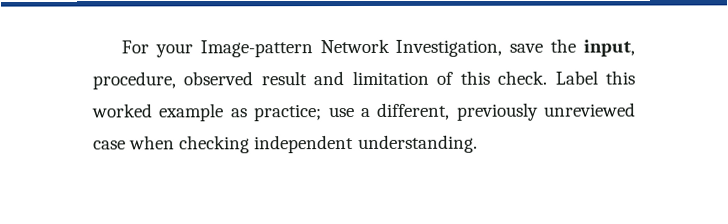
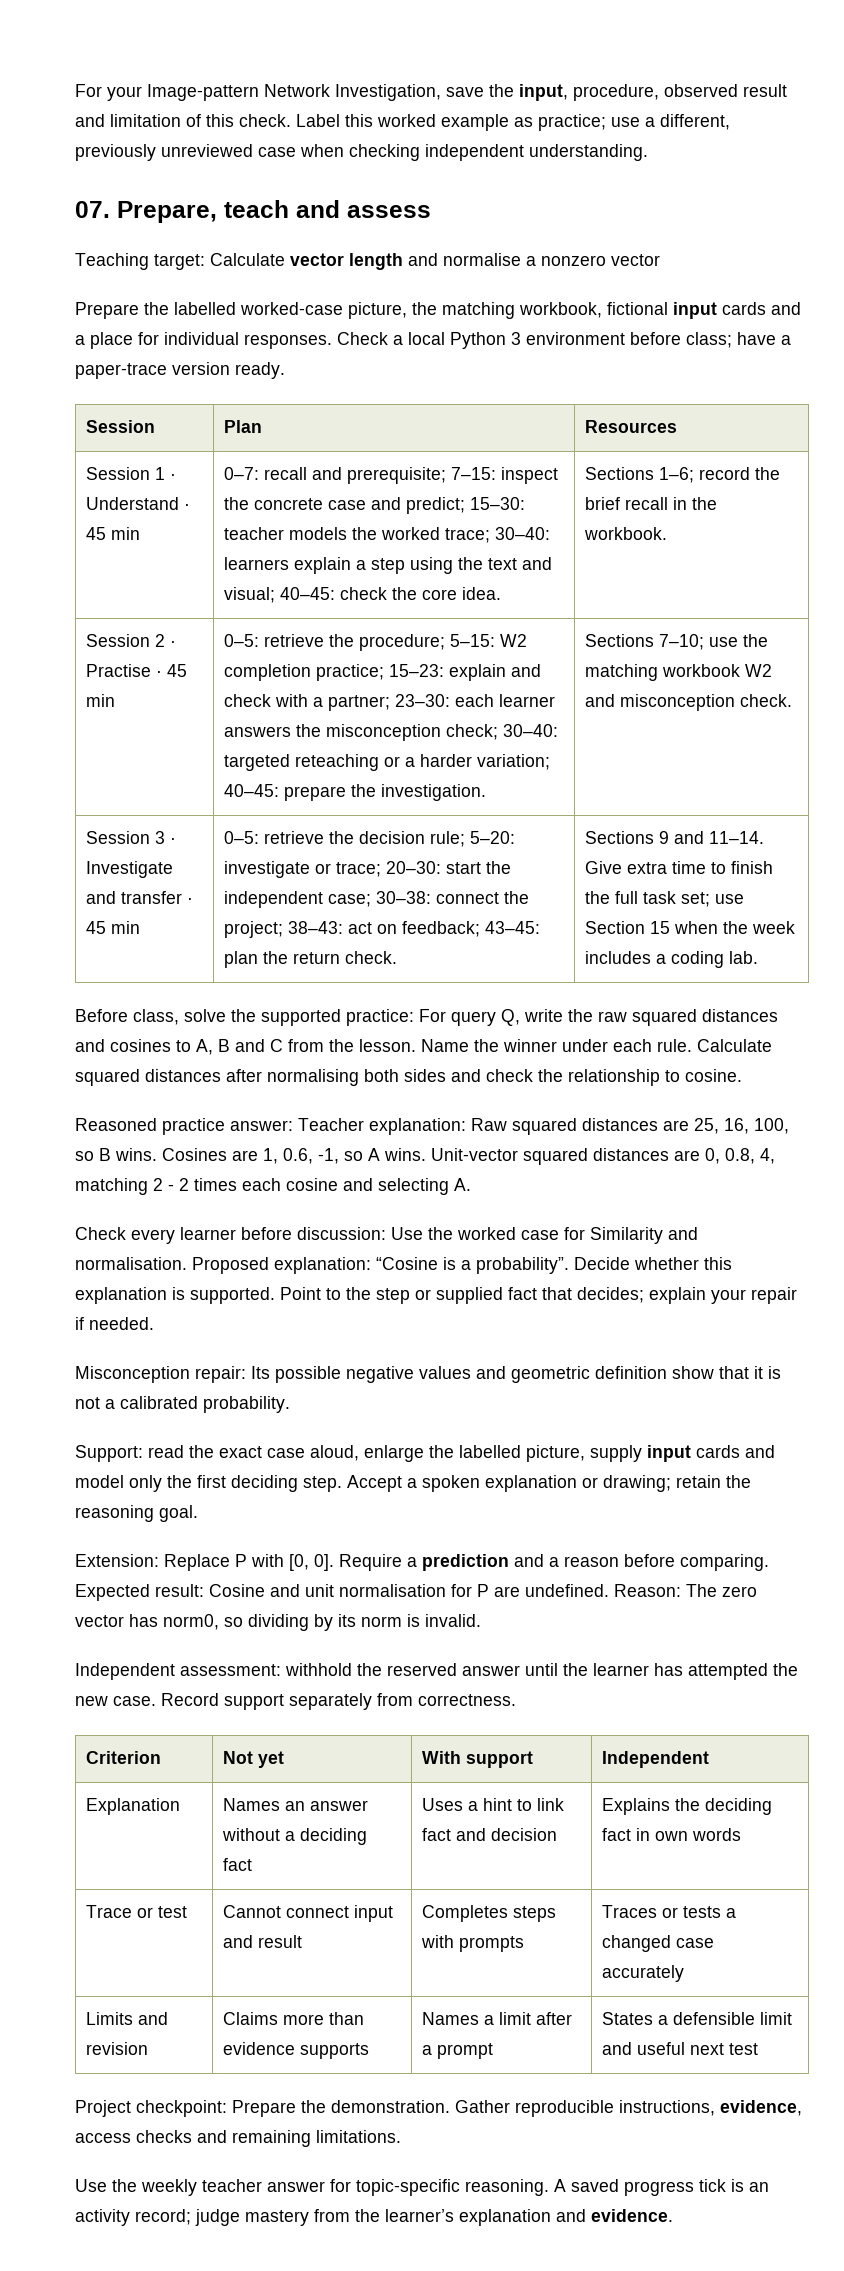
+ 07. Prepare, teach and assess
+ Teaching target: Calculate vector length and normalise a nonzero vector
+ Prepare the labelled worked-case picture, the matching workbook, fictional input cards and a place for individual responses. Check a local Python 3 environment before class; have a paper-trace version ready.
+ Session | Plan | Resources
+ Session 1 · Understand · 45 min | 0–7: recall and prerequisite; 7–15: inspect the concrete case and predict; 15–30: teacher models the worked trace; 30–40: learners explain a step using the text and visual; 40–45: check the core idea. | Sections 1–6; record the brief recall in the workbook.
+ Session 2 · Practise · 45 min | 0–5: retrieve the procedure; 5–15: W2 completion practice; 15–23: explain and check with a partner; 23–30: each learner answers the misconception check; 30–40: targeted reteaching or a harder variation; 40–45: prepare the investigation. | Sections 7–10; use the matching workbook W2 and misconception check.
+ Session 3 · Investigate and transfer · 45 min | 0–5: retrieve the decision rule; 5–20: investigate or trace; 20–30: start the independent case; 30–38: connect the project; 38–43: act on feedback; 43–45: plan the return check. | Sections 9 and 11–14. Give extra time to finish the full task set; use Section 15 when the week includes a coding lab.
+ Before class, solve the supported practice: For query Q, write the raw squared distances and cosines to A, B and C from the lesson. Name the winner under each rule. Calculate squared distances after normalising both sides and check the relationship to cosine.
+ Reasoned practice answer: Teacher explanation: Raw squared distances are 25, 16, 100, so B wins. Cosines are 1, 0.6, -1, so A wins. Unit-vector squared distances are 0, 0.8, 4, matching 2 - 2 times each cosine and selecting A.
+ Check every learner before discussion: Use the worked case for Similarity and normalisation. Proposed explanation: “Cosine is a probability”. Decide whether this explanation is supported. Point to the step or supplied fact that decides; explain your repair if needed.
+ Misconception repair: Its possible negative values and geometric definition show that it is not a calibrated probability.
+ Support: read the exact case aloud, enlarge the labelled picture, supply input cards and model only the first deciding step. Accept a spoken explanation or drawing; retain the reasoning goal.
+ Extension: Replace P with [0, 0]. Require a prediction and a reason before comparing. Expected result: Cosine and unit normalisation for P are undefined. Reason: The zero vector has norm0, so dividing by its norm is invalid.
+ Independent assessment: withhold the reserved answer until the learner has attempted the new case. Record support separately from correctness.
+ Criterion | Not yet | With support | Independent
+ Explanation | Names an answer without a deciding fact | Uses a hint to link fact and decision | Explains the deciding fact in own words
+ Trace or test | Cannot connect input and result | Completes steps with prompts | Traces or tests a changed case accurately
+ Limits and revision | Claims more than evidence supports | Names a limit after a prompt | States a defensible limit and useful next test
+ Project checkpoint: Prepare the demonstration. Gather reproducible instructions, evidence, access checks and remaining limitations.
+ Use the weekly teacher answer for topic-specific reasoning. A saved progress tick is an activity record; judge mastery from the learner’s explanation and evidence.

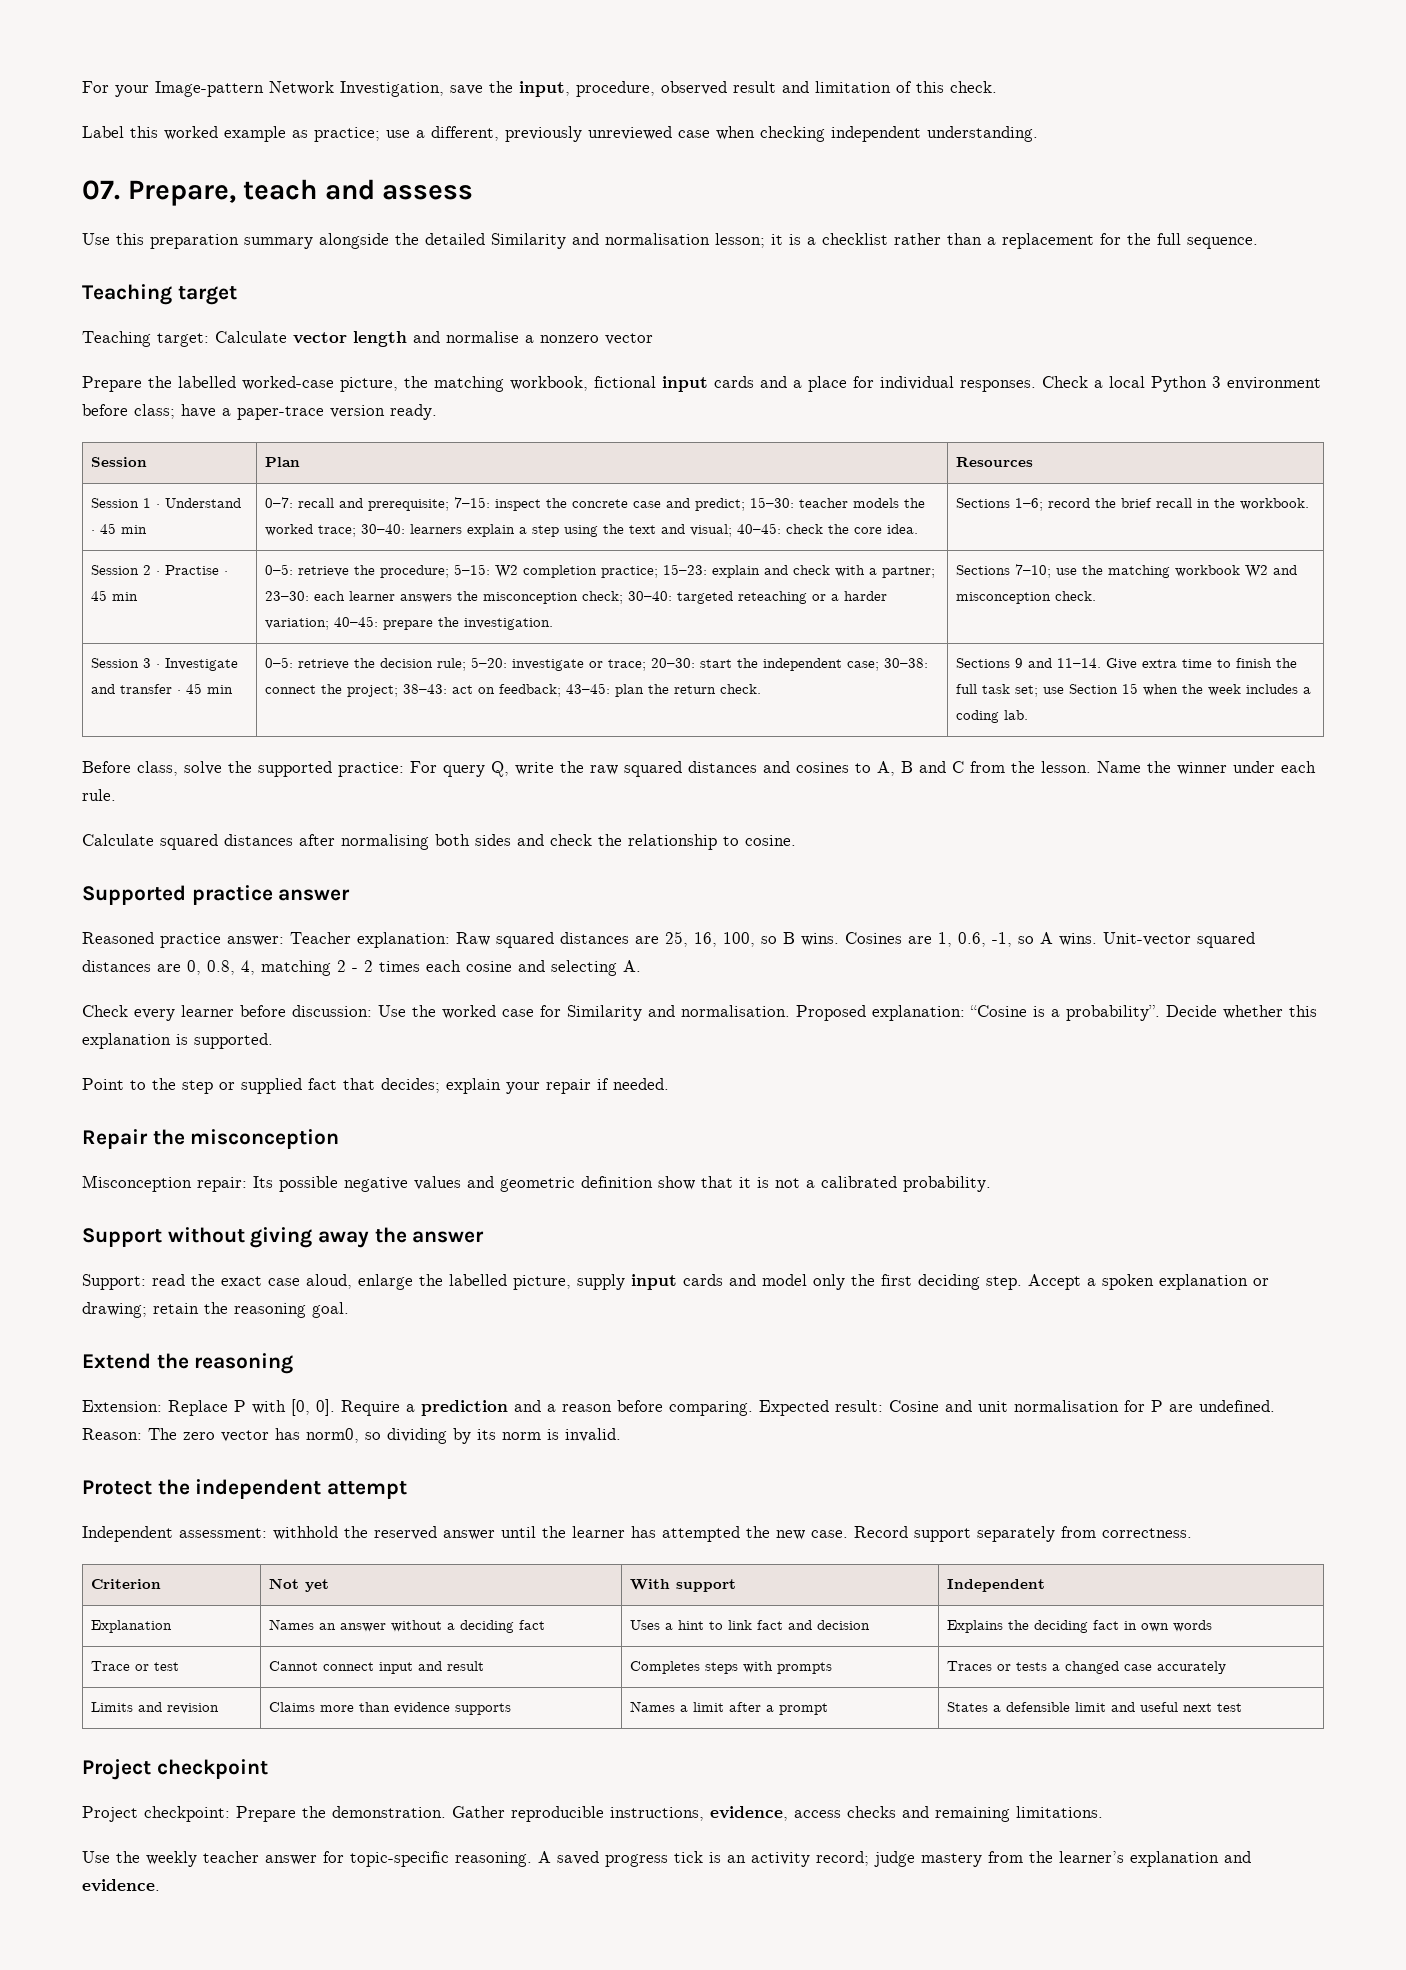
- For your Image-pattern Network Investigation, save the input, procedure, observed result and limitation of this check. Label this worked example as practice; use a different, previously unreviewed case when checking independent understanding.
+ For your Image-pattern Network Investigation, save the input, procedure, observed result and limitation of this check.
+ Label this worked example as practice; use a different, previously unreviewed case when checking independent understanding.
+ Use this preparation summary alongside the detailed Similarity and normalisation lesson; it is a checklist rather than a replacement for the full sequence.
+ Teaching target
- Name the winner under each rule. Calculate squared distances after normalising both sides and check the relationship to cosine.
+ Name the winner under each rule.
+ Calculate squared distances after normalising both sides and check the relationship to cosine.
+ Supported practice answer
- Decide whether this explanation is supported. Point to the step or supplied fact that decides; explain your repair if needed.
+ Decide whether this explanation is supported.
+ Point to the step or supplied fact that decides; explain your repair if needed.
+ Repair the misconception
+ Support without giving away the answer
+ Extend the reasoning
+ Protect the independent attempt
+ Project checkpoint

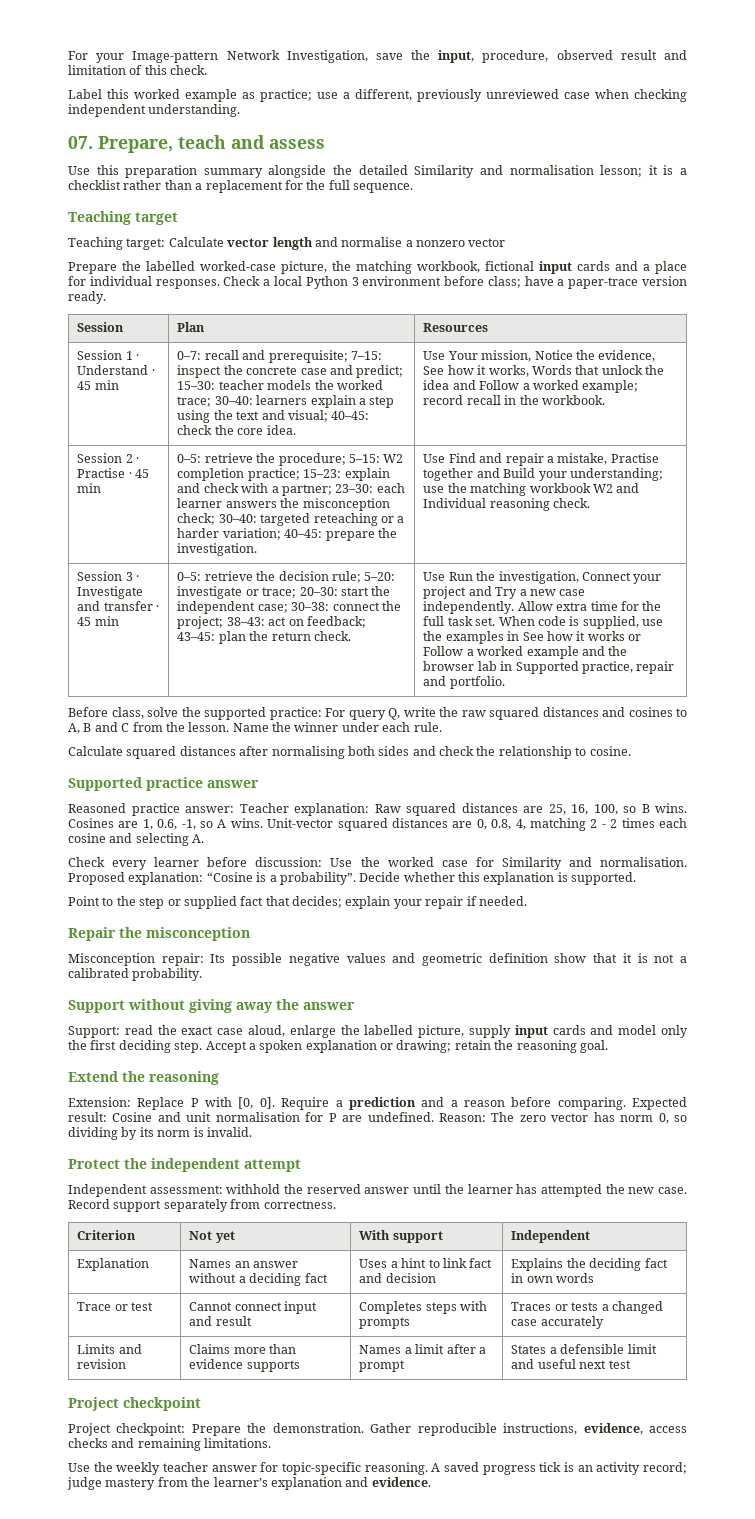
- Sections 1–6; record the brief recall in the workbook.
+ Use Your mission, Notice the evidence, See how it works, Words that unlock the idea and Follow a worked example; record recall in the workbook.
- Sections 7–10; use the matching workbook W2 and misconception check.
+ Use Find and repair a mistake, Practise together and Build your understanding; use the matching workbook W2 and Individual reasoning check.
- Sections 9 and 11–14. Give extra time to finish the full task set; use Section 15 when the week includes a coding lab.
+ Use Run the investigation, Connect your project and Try a new case independently. Allow extra time for the full task set. When code is supplied, use the examples in See how it works or Follow a worked example and the browser lab in Supported practice, repair and portfolio.
- Reason: The zero vector has norm0, so dividing by its norm is invalid.
+ Reason: The zero vector has norm 0, so dividing by its norm is invalid.

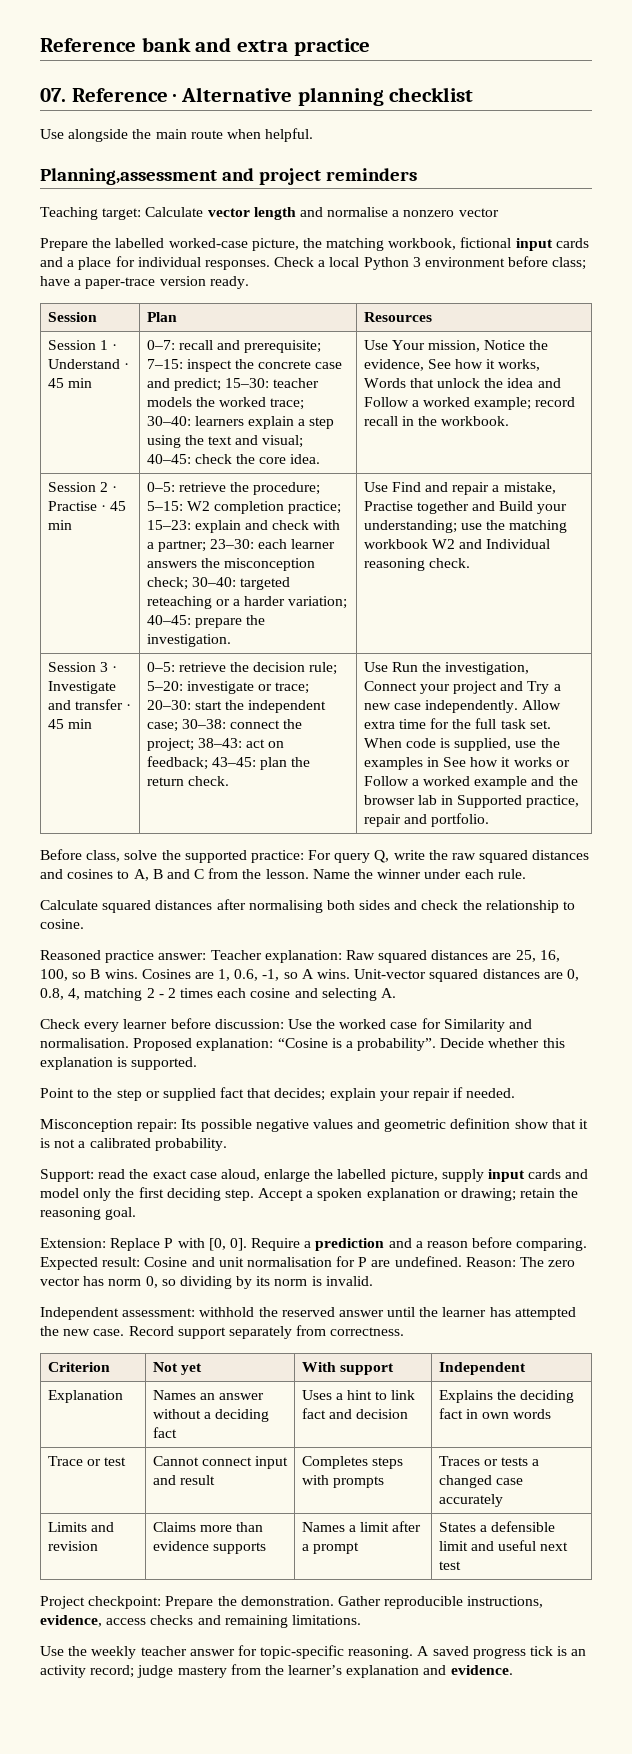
- For your Image-pattern Network Investigation, save the input, procedure, observed result and limitation of this check.
- Label this worked example as practice; use a different, previously unreviewed case when checking independent understanding.
- 07. Prepare, teach and assess
- Use this preparation summary alongside the detailed Similarity and normalisation lesson; it is a checklist rather than a replacement for the full sequence.
- Teaching target
+ Reference bank and extra practice
+ 07. Reference · Alternative planning checklist
+ Use alongside the main route when helpful.
+ Planning,assessment and project reminders
- Supported practice answer
- Repair the misconception
- Support without giving away the answer
- Extend the reasoning
- Protect the independent attempt
- Project checkpoint

